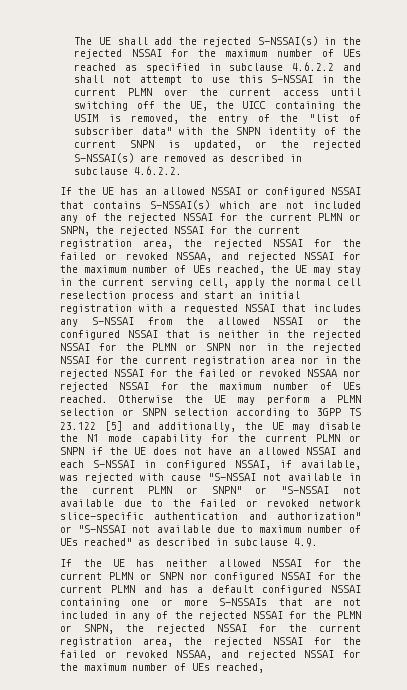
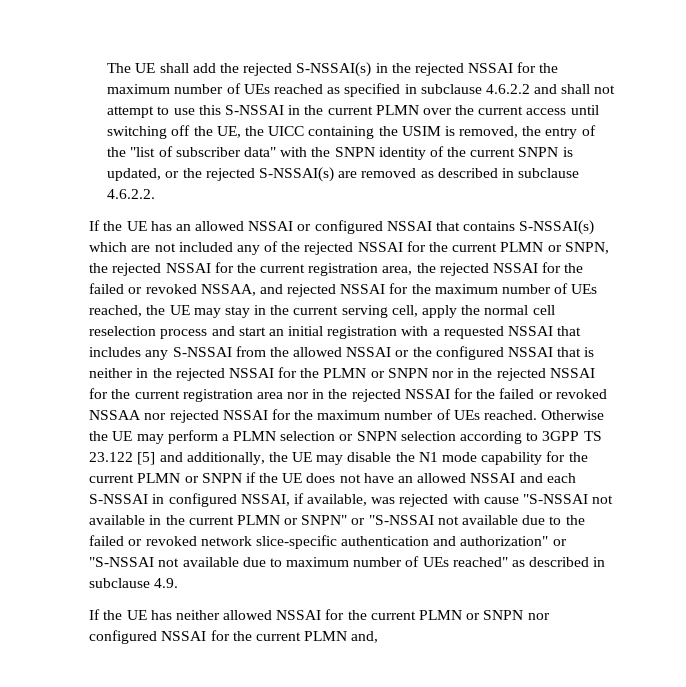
- If the UE has neither allowed NSSAI for the current PLMN or SNPN nor configured NSSAI for the current PLMN and has a default configured NSSAI containing one or more S-NSSAIs that are not included in any of the rejected NSSAI for the PLMN or SNPN, the rejected NSSAI for the current registration area, the rejected NSSAI for the failed or revoked NSSAA, and rejected NSSAI for the maximum number of UEs reached,
+ If the UE has neither allowed NSSAI for the current PLMN or SNPN nor configured NSSAI for the current PLMN and,

